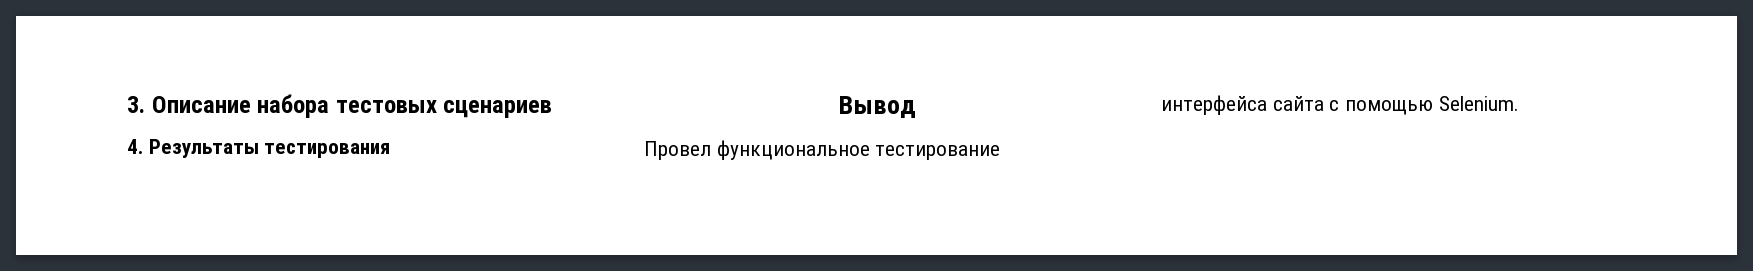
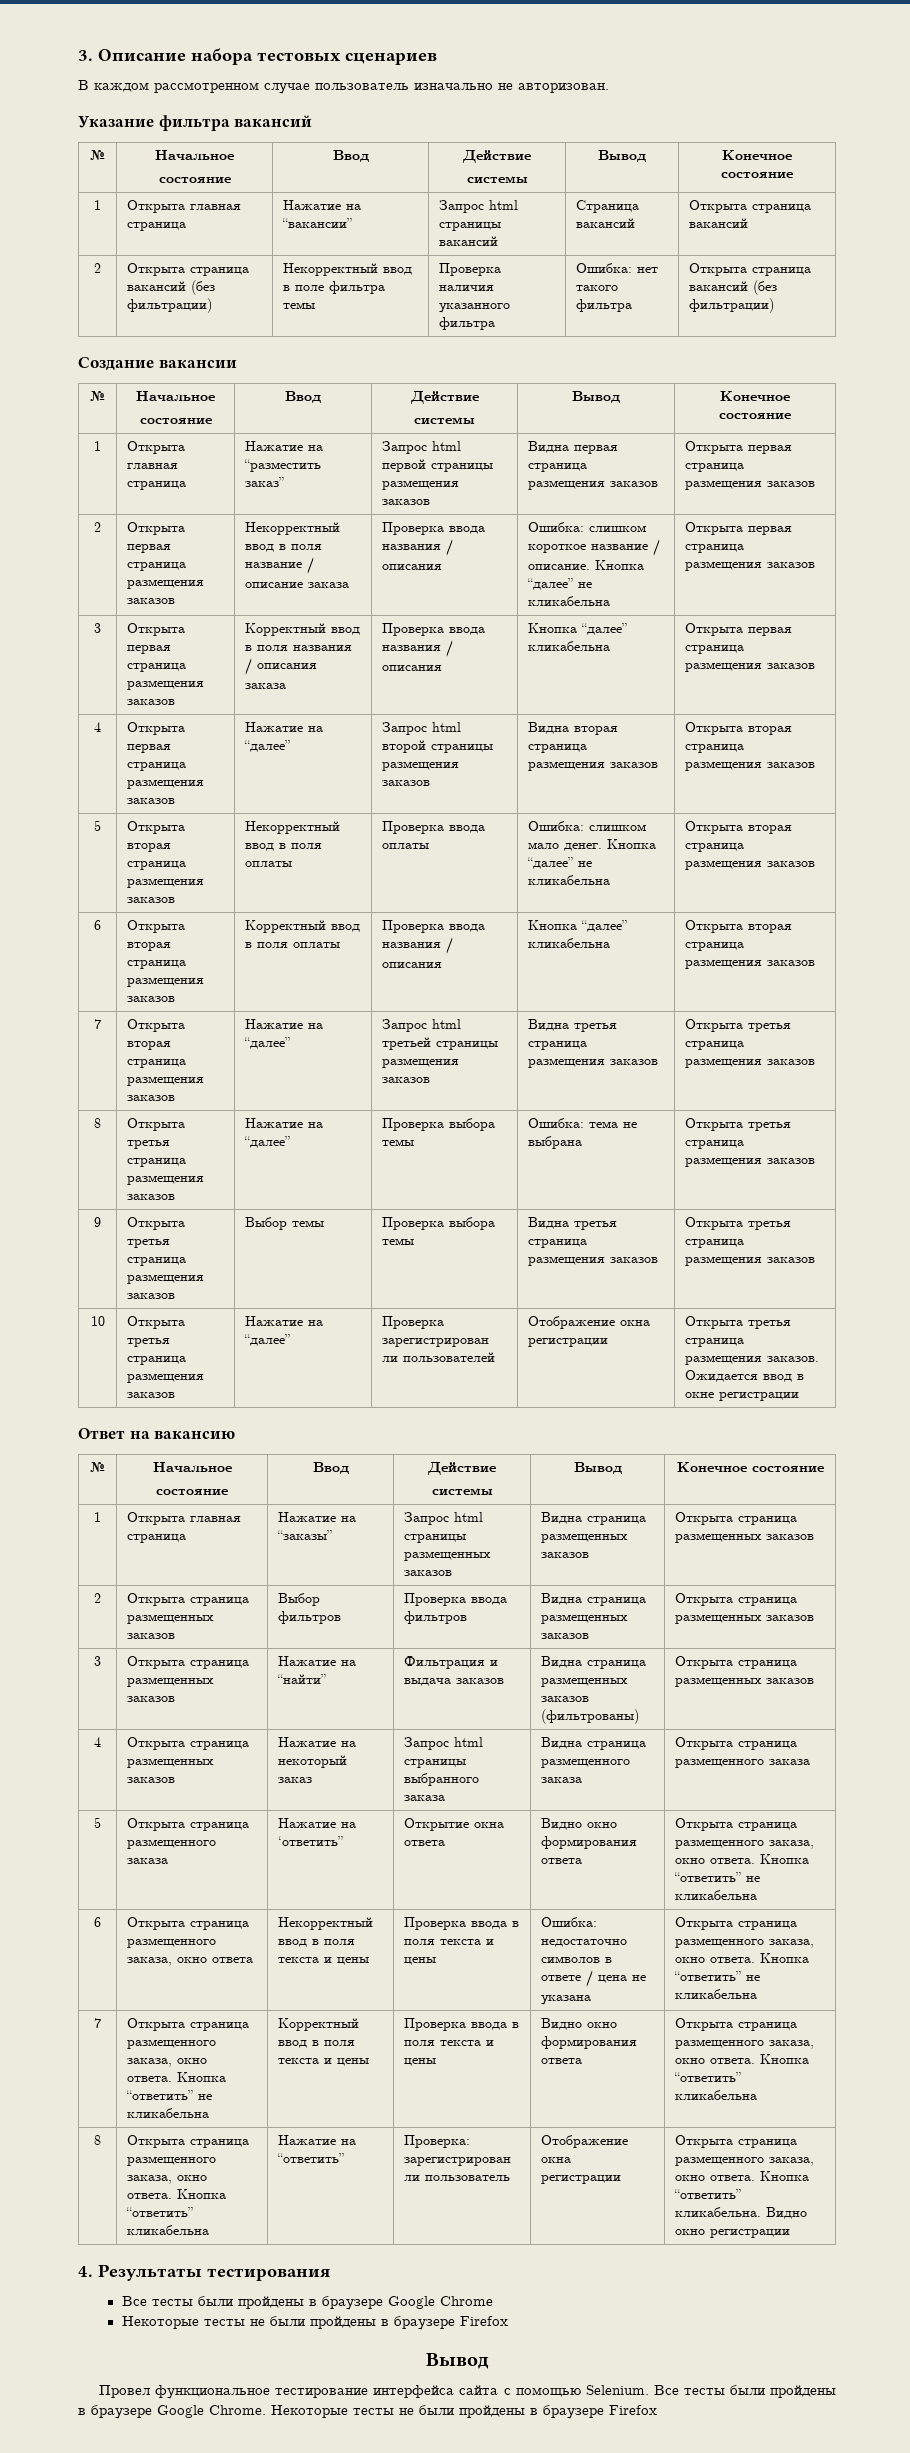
+ В каждом рассмотренном случае пользователь изначально не авторизован.
+ Указание фильтра вакансий
+ № | Начальное
+ состояние | Ввод | Действие
+ системы | Вывод | Конечное состояние
+ 1 | Открыта главная страница | Нажатие на “вакансии” | Запрос html страницы вакансий | Страница вакансий | Открыта страница вакансий
+ 2 | Открыта страница вакансий (без фильтрации) | Некорректный ввод в поле фильтра темы | Проверка наличия указанного фильтра | Ошибка: нет такого фильтра | Открыта страница вакансий (без фильтрации)
+ Создание вакансии
+ № | Начальное
+ состояние | Ввод | Действие
+ системы | Вывод | Конечное состояние
+ 1 | Открыта главная страница | Нажатие на “разместить заказ” | Запрос html первой страницы размещения заказов | Видна первая страница размещения заказов | Открыта первая страница размещения заказов
+ 2 | Открыта первая страница размещения заказов | Некорректный ввод в поля название / описание заказа | Проверка ввода названия / описания | Ошибка: слишком короткое название / описание. Кнопка “далее” не кликабельна | Открыта первая страница размещения заказов
+ 3 | Открыта первая страница размещения заказов | Корректный ввод в поля названия / описания заказа | Проверка ввода названия / описания | Кнопка “далее” кликабельна | Открыта первая страница размещения заказов
+ 4 | Открыта первая страница размещения заказов | Нажатие на “далее” | Запрос html второй страницы размещения заказов | Видна вторая страница размещения заказов | Открыта вторая страница размещения заказов
+ 5 | Открыта вторая страница размещения заказов | Некорректный ввод в поля оплаты | Проверка ввода оплаты | Ошибка: слишком мало денег. Кнопка “далее” не кликабельна | Открыта вторая страница размещения заказов
+ 6 | Открыта вторая страница размещения заказов | Корректный ввод в поля оплаты | Проверка ввода названия / описания | Кнопка “далее” кликабельна | Открыта вторая страница размещения заказов
+ 7 | Открыта вторая страница размещения заказов | Нажатие на “далее” | Запрос html третьей страницы размещения заказов | Видна третья страница размещения заказов | Открыта третья страница размещения заказов
+ 8 | Открыта третья страница размещения заказов | Нажатие на “далее” | Проверка выбора темы | Ошибка: тема не выбрана | Открыта третья страница размещения заказов
+ 9 | Открыта третья страница размещения заказов | Выбор темы | Проверка выбора темы | Видна третья страница размещения заказов | Открыта третья страница размещения заказов
+ 10 | Открыта третья страница размещения заказов | Нажатие на “далее” | Проверка зарегистрирован ли пользователей | Отображение окна регистрации | Открыта третья страница размещения заказов. Ожидается ввод в окне регистрации
+ Ответ на вакансию
+ № | Начальное
+ состояние | Ввод | Действие
+ системы | Вывод | Конечное состояние
+ 1 | Открыта главная страница | Нажатие на “заказы” | Запрос html страницы размещенных заказов | Видна страница размещенных заказов | Открыта страница размещенных заказов
+ 2 | Открыта страница размещенных заказов | Выбор фильтров | Проверка ввода фильтров | Видна страница размещенных заказов | Открыта страница размещенных заказов
+ 3 | Открыта страница размещенных заказов | Нажатие на “найти” | Фильтрация и выдача заказов | Видна страница размещенных заказов (фильтрованы) | Открыта страница размещенных заказов
+ 4 | Открыта страница размещенных заказов | Нажатие на некоторый заказ | Запрос html страницы выбранного заказа | Видна страница размещенного заказа | Открыта страница размещенного заказа
+ 5 | Открыта страница размещенного заказа | Нажатие на ‘ответить” | Открытие окна ответа | Видно окно формирования ответа | Открыта страница размещенного заказа, окно ответа. Кнопка “ответить” не кликабельна
+ 6 | Открыта страница размещенного заказа, окно ответа | Некорректный ввод в поля текста и цены | Проверка ввода в поля текста и цены | Ошибка: недостаточно символов в ответе / цена не указана | Открыта страница размещенного заказа, окно ответа. Кнопка “ответить” не кликабельна
+ 7 | Открыта страница размещенного заказа, окно ответа. Кнопка “ответить” не кликабельна | Корректный ввод в поля текста и цены | Проверка ввода в поля текста и цены | Видно окно формирования ответа | Открыта страница размещенного заказа, окно ответа. Кнопка “ответить” кликабельна
+ 8 | Открыта страница размещенного заказа, окно ответа. Кнопка “ответить” кликабельна | Нажатие на “ответить” | Проверка: зарегистрирован ли пользователь | Отображение окна регистрации | Открыта страница размещенного заказа, окно ответа. Кнопка “ответить” кликабельна. Видно окно регистрации
  4. Результаты тестирования
+ Все тесты были пройдены в браузере Google Chrome
+ Некоторые тесты не были пройдены в браузере Firefox
+ Все тесты были пройдены в браузере Google Chrome. Некоторые тесты не были пройдены в браузере Firefox

